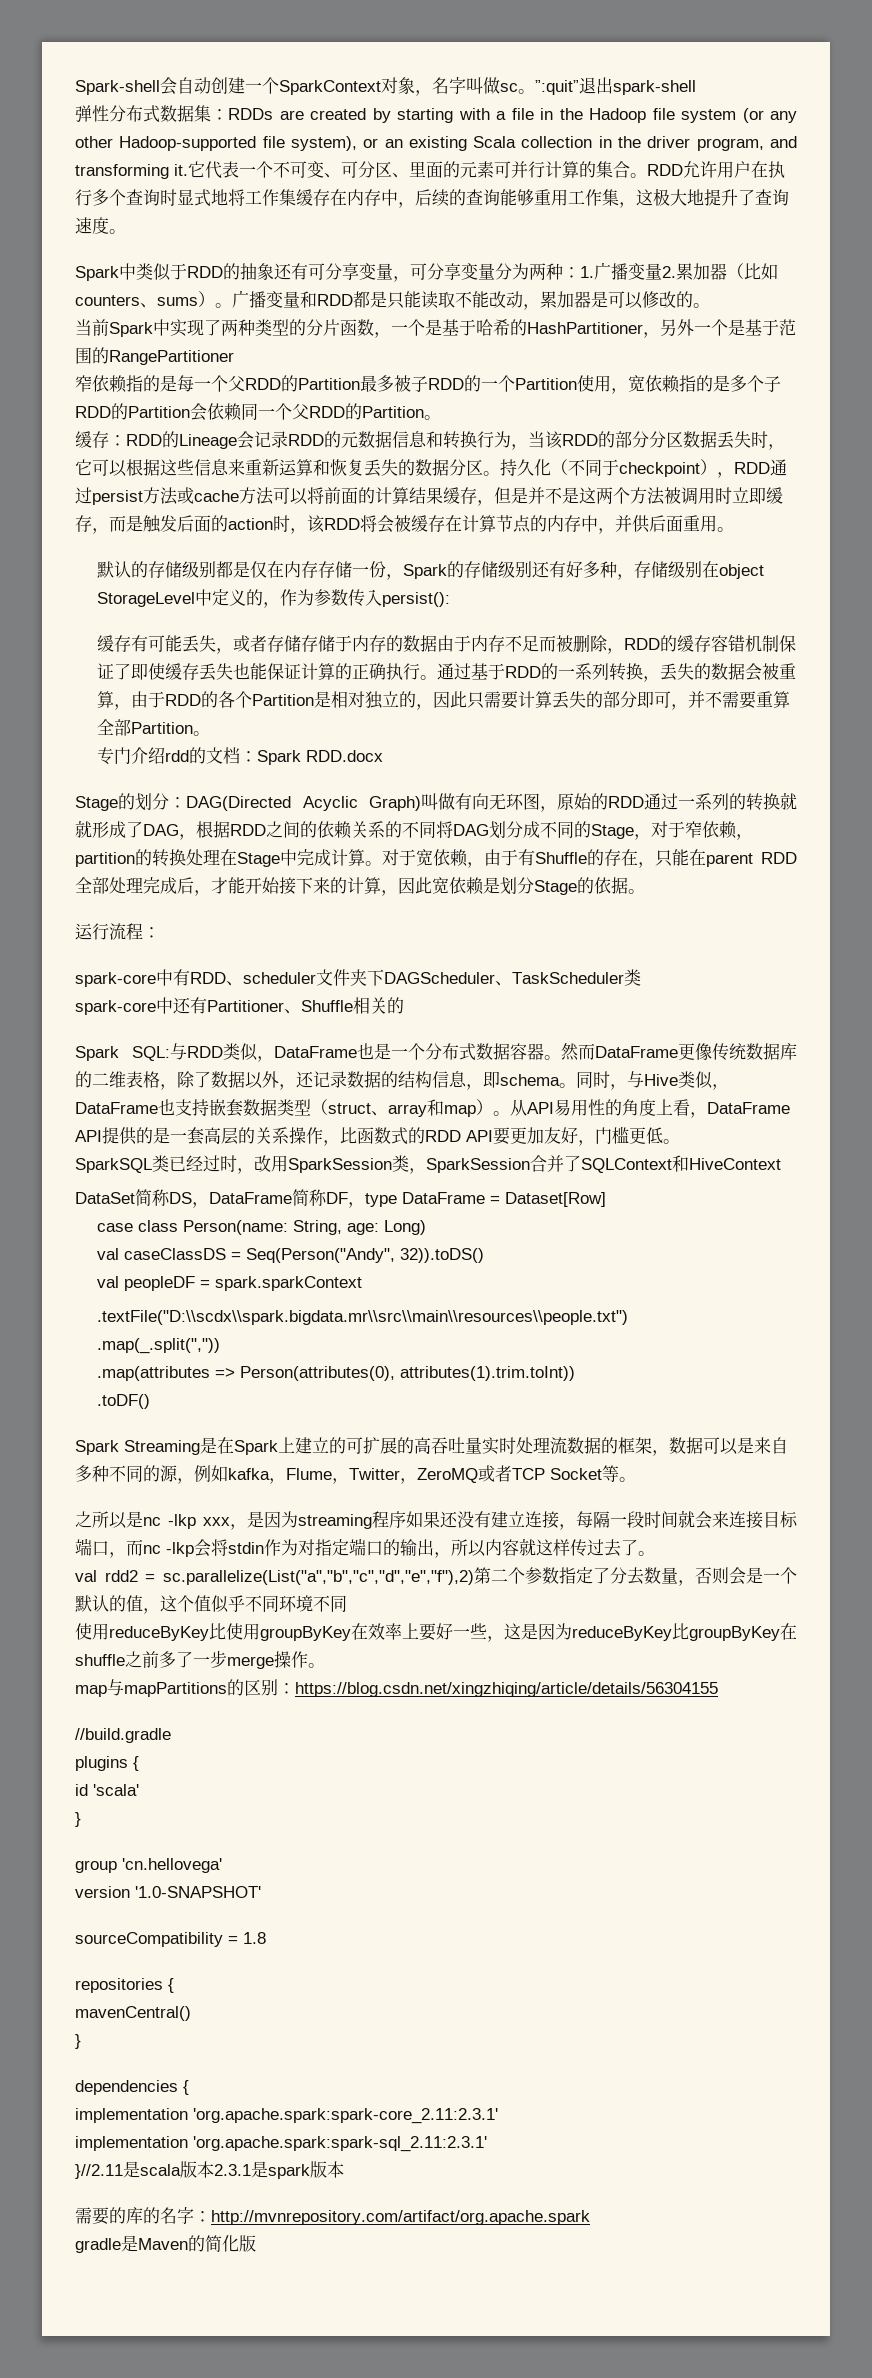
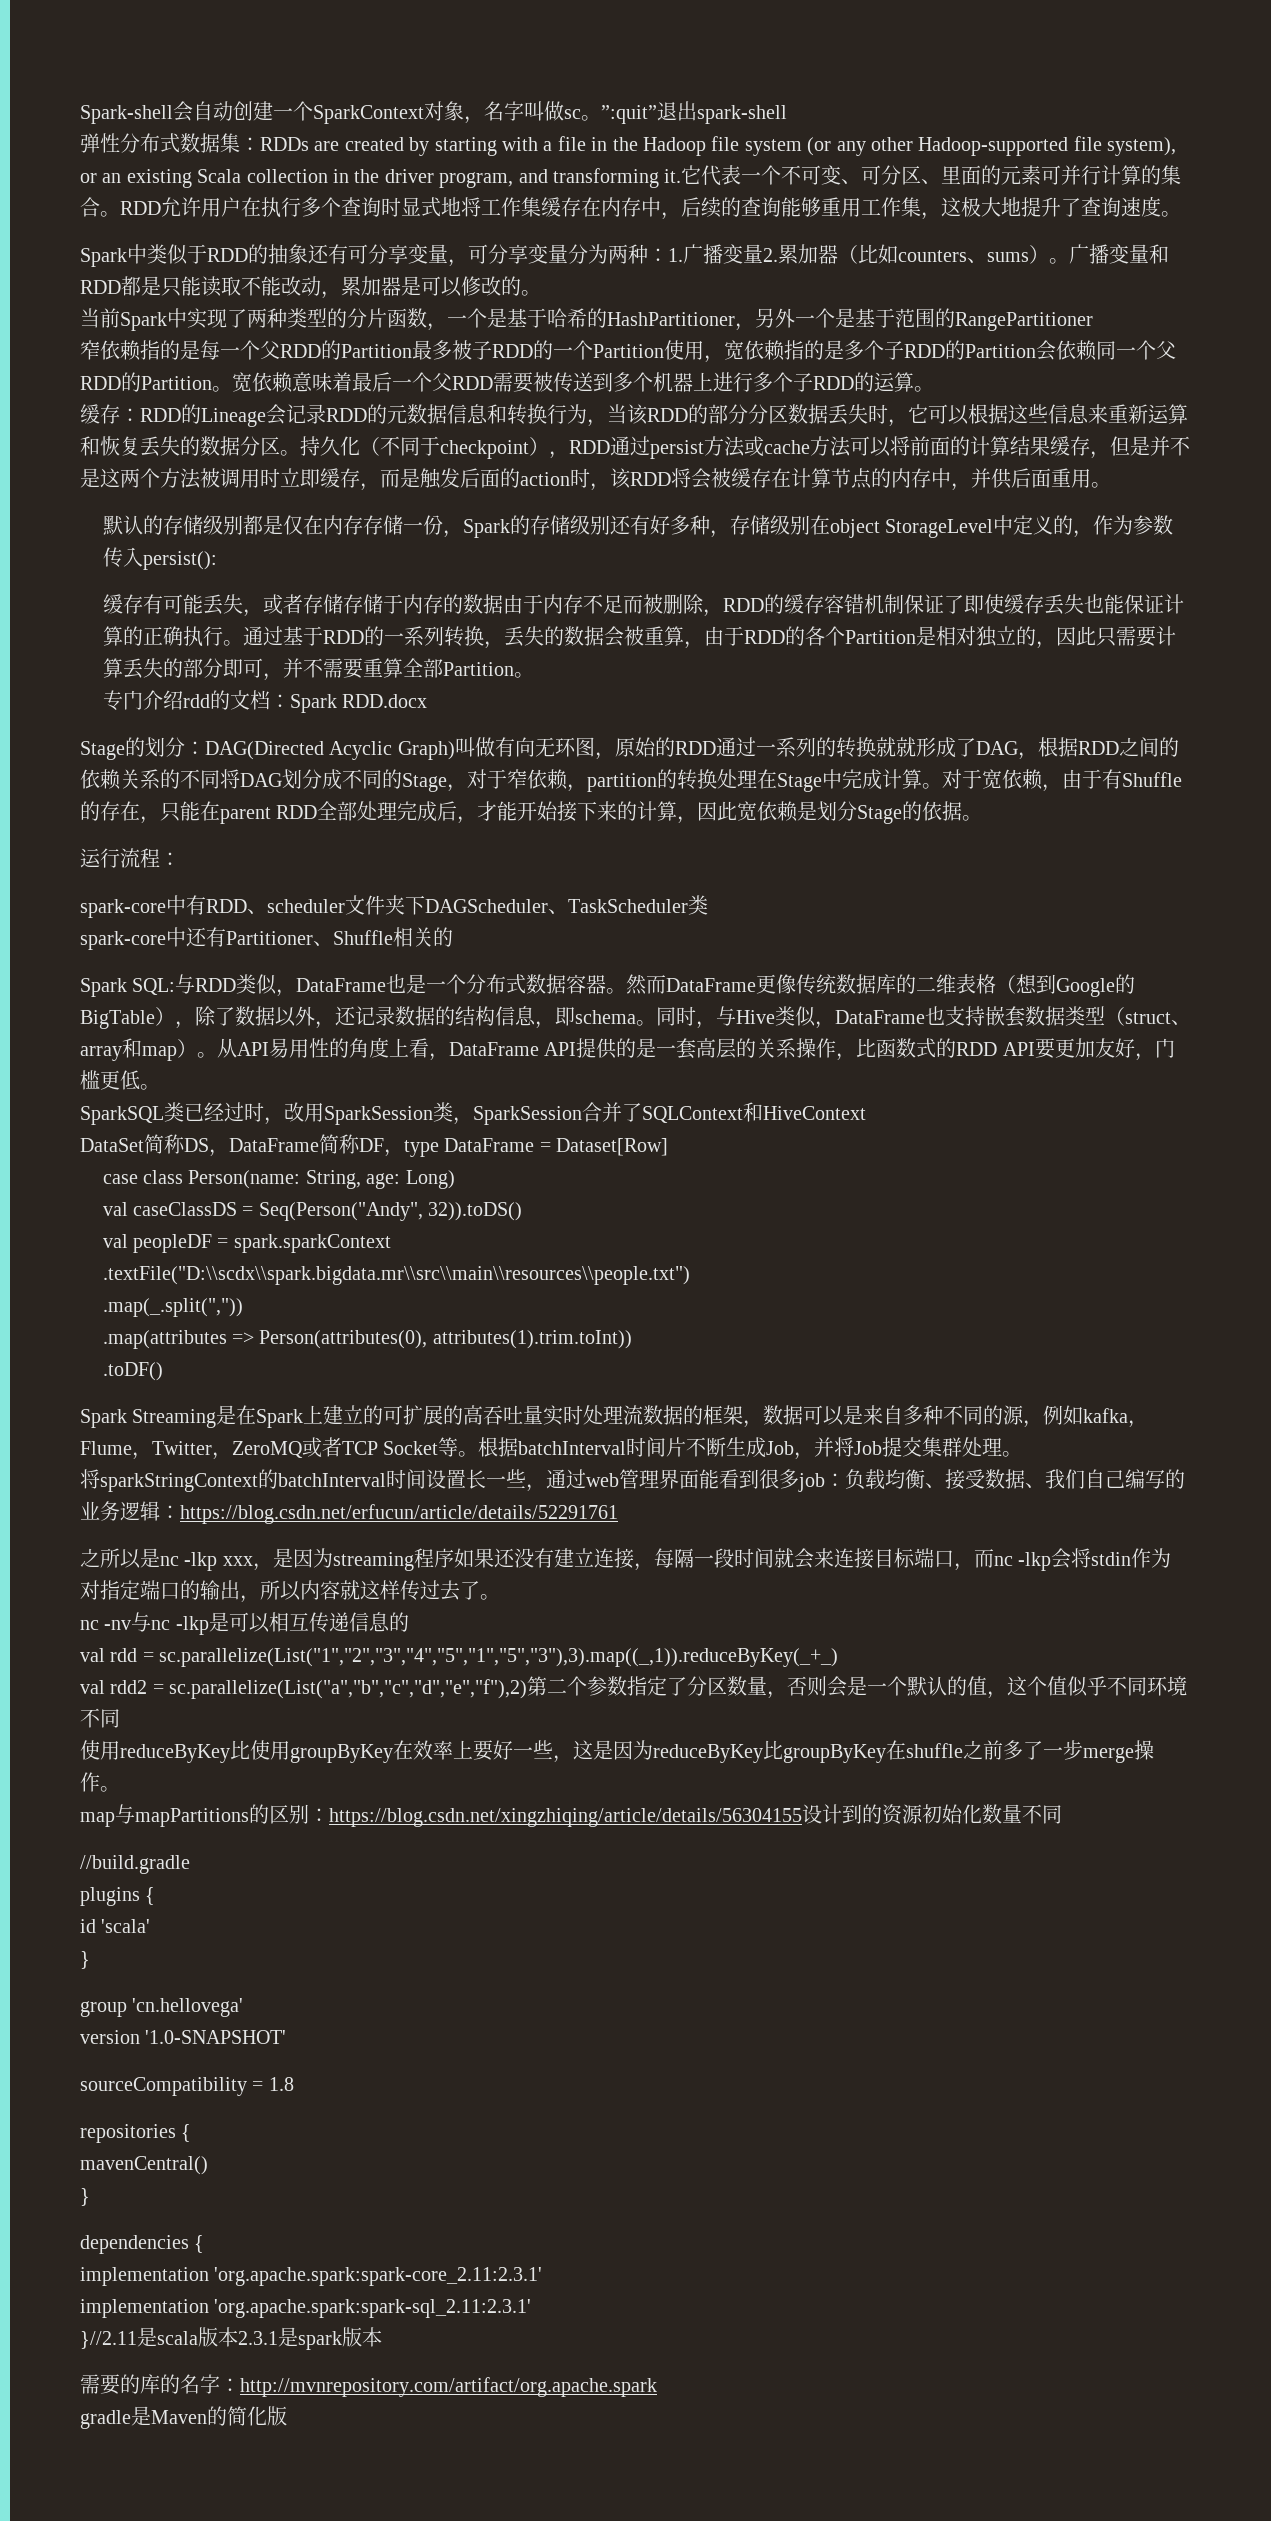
+ 宽依赖意味着最后一个父RDD需要被传送到多个机器上进行多个子RDD的运算。
- 然而DataFrame更像传统数据库的二维表格，除了数据以外，还记录数据的结构信息，即schema。
+ 然而DataFrame更像传统数据库的二维表格（想到Google的BigTable），除了数据以外，还记录数据的结构信息，即schema。
+ 根据batchInterval时间片不断生成Job，并将Job提交集群处理。
+ 将sparkStringContext的batchInterval时间设置长一些，通过web管理界面能看到很多job：负载均衡、接受数据、我们自己编写的业务逻辑：https://blog.csdn.net/erfucun/article/details/52291761
+ nc -nv与nc -lkp是可以相互传递信息的
+ val rdd = sc.parallelize(List("1","2","3","4","5","1","5","3"),3).map((_,1)).reduceByKey(_+_)
- val rdd2 = sc.parallelize(List("a","b","c","d","e","f"),2)第二个参数指定了分去数量，否则会是一个默认的值，这个值似乎不同环境不同
+ val rdd2 = sc.parallelize(List("a","b","c","d","e","f"),2)第二个参数指定了分区数量，否则会是一个默认的值，这个值似乎不同环境不同
- map与mapPartitions的区别：https://blog.csdn.net/xingzhiqing/article/details/56304155
+ map与mapPartitions的区别：https://blog.csdn.net/xingzhiqing/article/details/56304155设计到的资源初始化数量不同

